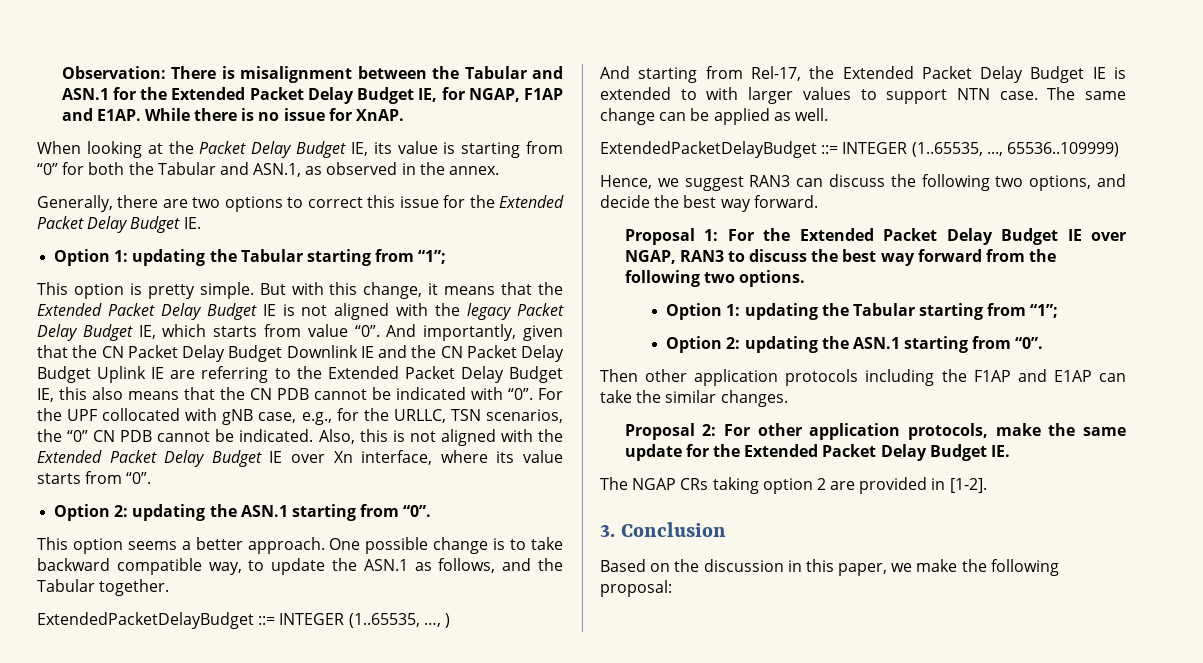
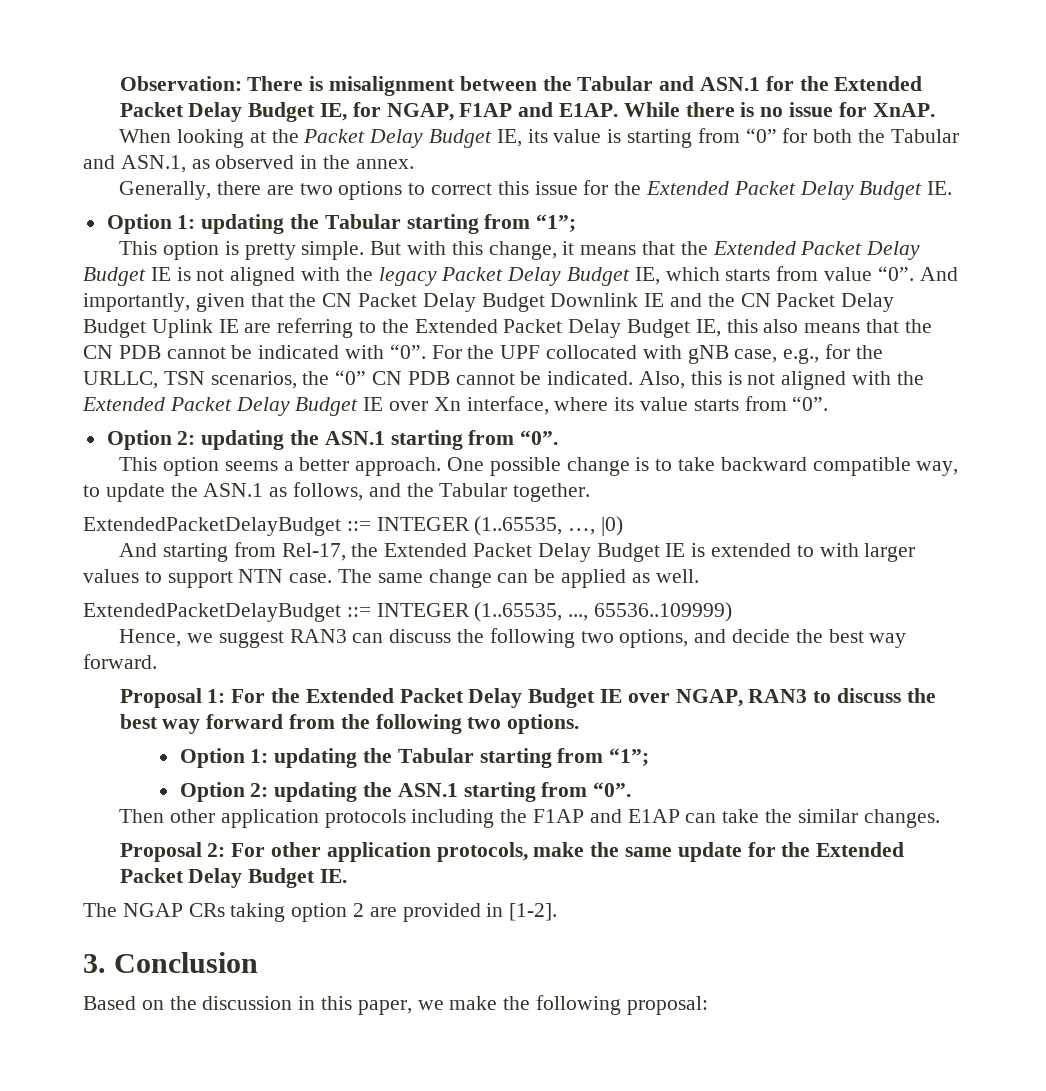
- ExtendedPacketDelayBudget ::= INTEGER (1..65535, …, )
+ ExtendedPacketDelayBudget ::= INTEGER (1..65535, …, |0)

